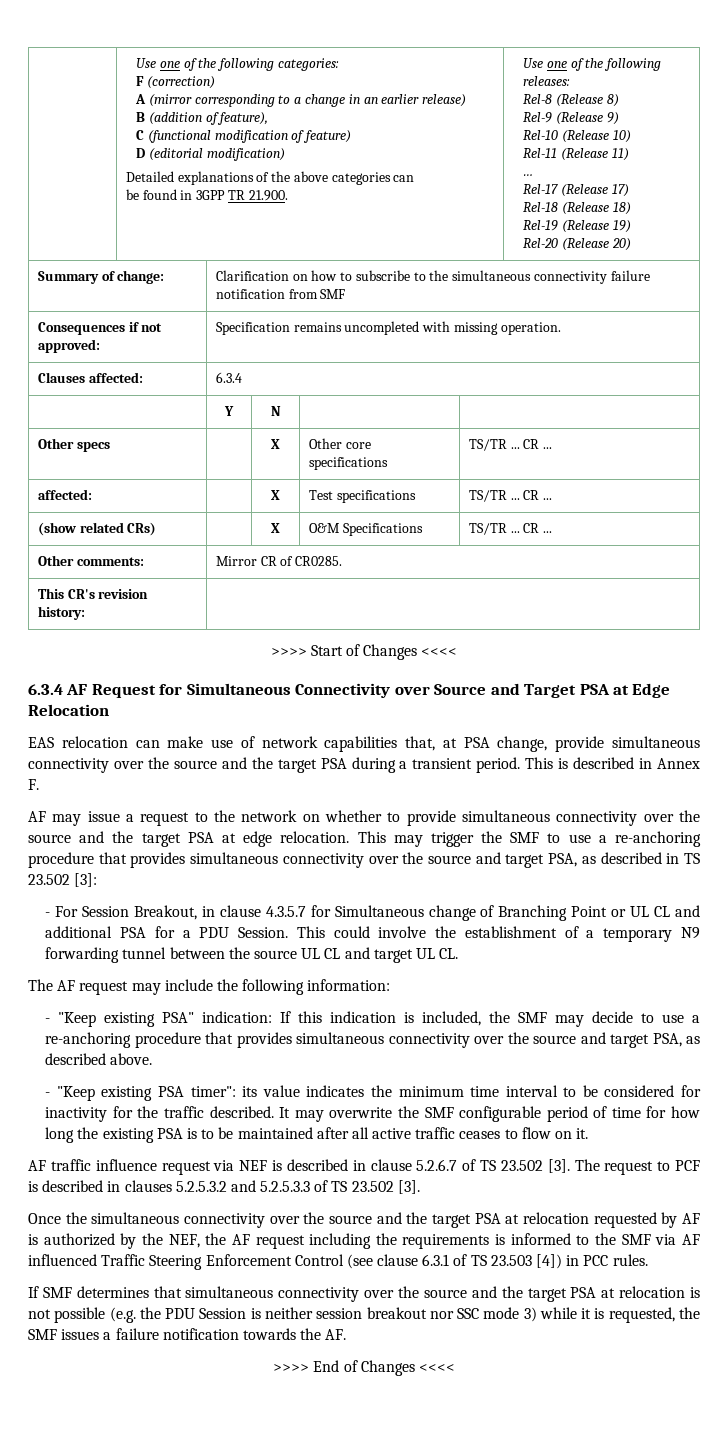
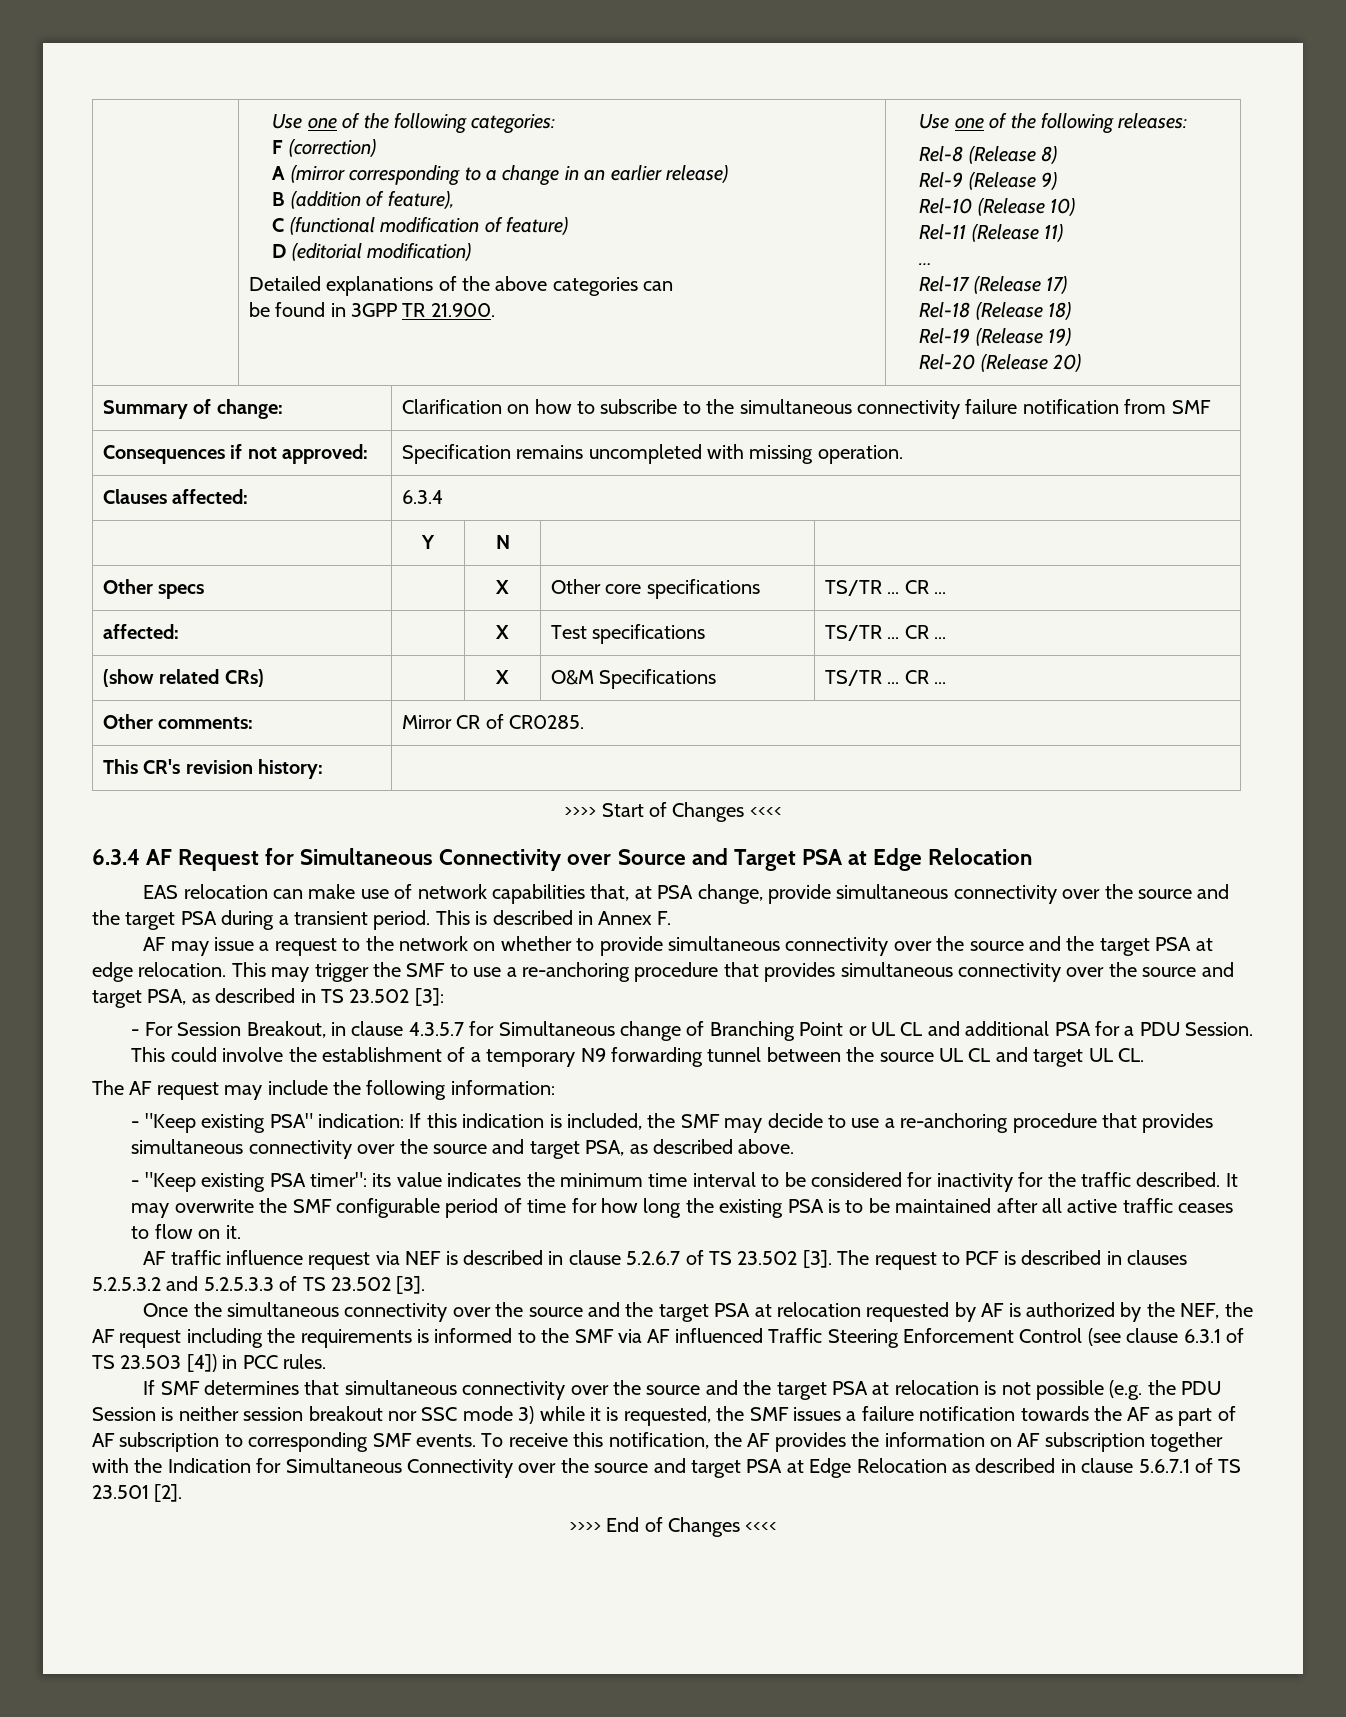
- If SMF determines that simultaneous connectivity over the source and the target PSA at relocation is not possible (e.g. the PDU Session is neither session breakout nor SSC mode 3) while it is requested, the SMF issues a failure notification towards the AF.
+ If SMF determines that simultaneous connectivity over the source and the target PSA at relocation is not possible (e.g. the PDU Session is neither session breakout nor SSC mode 3) while it is requested, the SMF issues a failure notification towards the AF as part of AF subscription to corresponding SMF events. To receive this notification, the AF provides the information on AF subscription together with the Indication for Simultaneous Connectivity over the source and target PSA at Edge Relocation as described in clause 5.6.7.1 of TS 23.501 [2].

